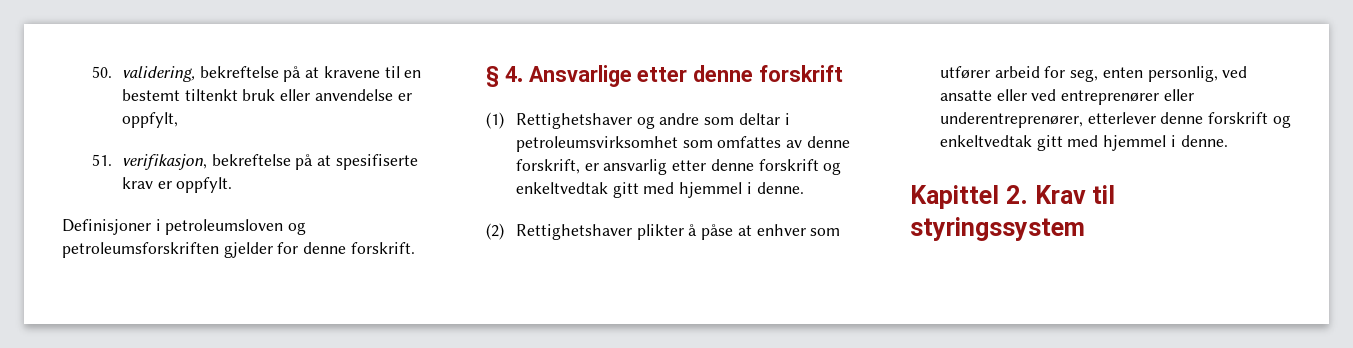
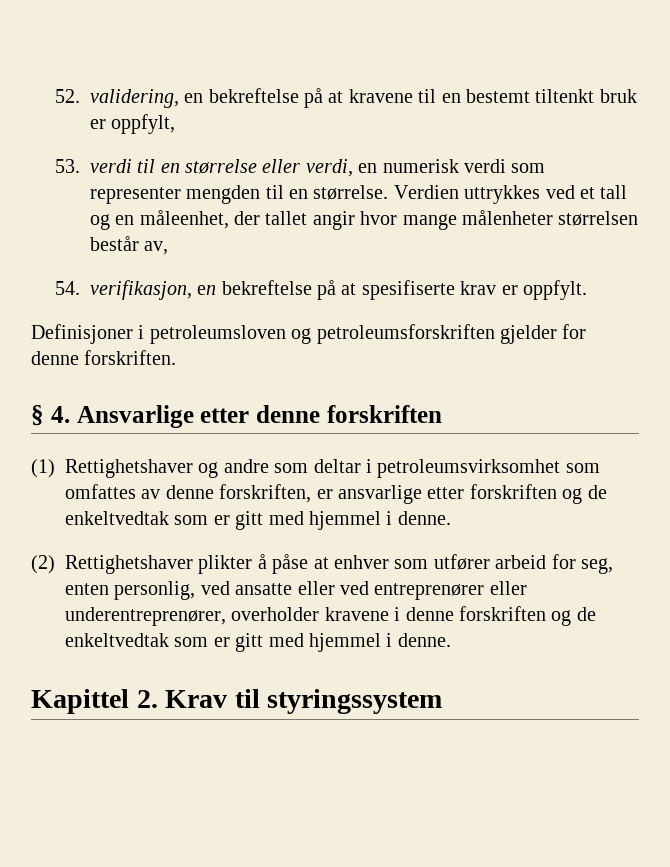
- 50. validering, bekreftelse på at kravene til en bestemt tiltenkt bruk eller anvendelse er oppfylt,
+ 52. validering, en bekreftelse på at kravene til en bestemt tiltenkt bruk er oppfylt,
- 51. verifikasjon, bekreftelse på at spesifiserte krav er oppfylt.
+ 53. verdi til en størrelse eller verdi, en numerisk verdi som representer mengden til en størrelse. Verdien uttrykkes ved et tall og en måleenhet, der tallet angir hvor mange målenheter størrelsen består av,
+ 54. verifikasjon, en bekreftelse på at spesifiserte krav er oppfylt.
- Definisjoner i petroleumsloven og petroleumsforskriften gjelder for denne forskrift.
+ Definisjoner i petroleumsloven og petroleumsforskriften gjelder for denne forskriften.
- § 4. Ansvarlige etter denne forskrift
+ § 4. Ansvarlige etter denne forskriften
- (1) Rettighetshaver og andre som deltar i petroleumsvirksomhet som omfattes av denne forskrift, er ansvarlig etter denne forskrift og enkeltvedtak gitt med hjemmel i denne.
+ (1) Rettighetshaver og andre som deltar i petroleumsvirksomhet som omfattes av denne forskriften, er ansvarlige etter forskriften og de enkeltvedtak som er gitt med hjemmel i denne.
- (2) Rettighetshaver plikter å påse at enhver som utfører arbeid for seg, enten personlig, ved ansatte eller ved entreprenører eller underentreprenører, etterlever denne forskrift og enkeltvedtak gitt med hjemmel i denne.
+ (2) Rettighetshaver plikter å påse at enhver som utfører arbeid for seg, enten personlig, ved ansatte eller ved entreprenører eller underentreprenører, overholder kravene i denne forskriften og de enkeltvedtak som er gitt med hjemmel i denne.

